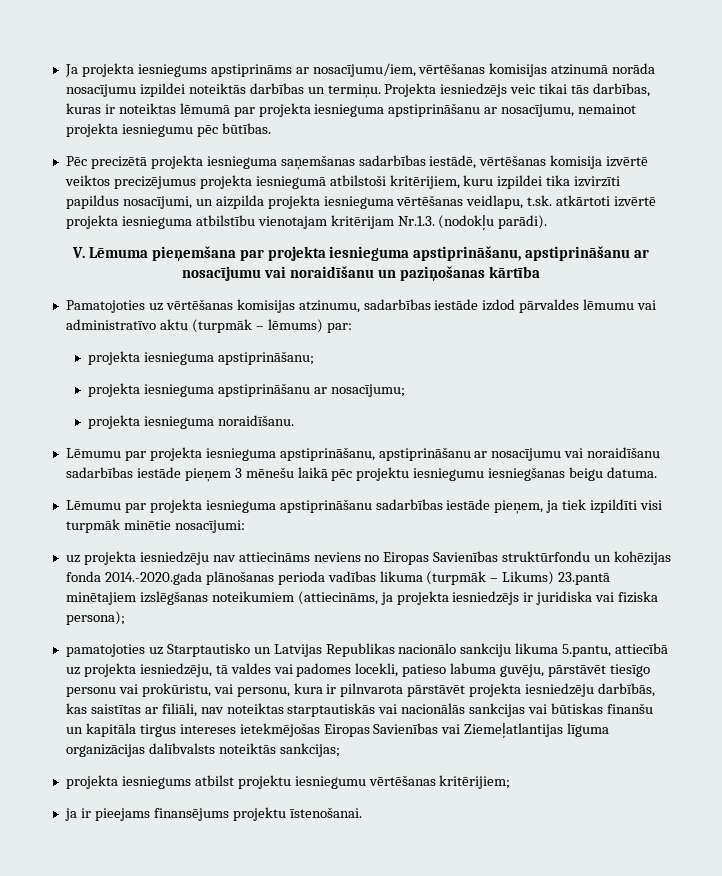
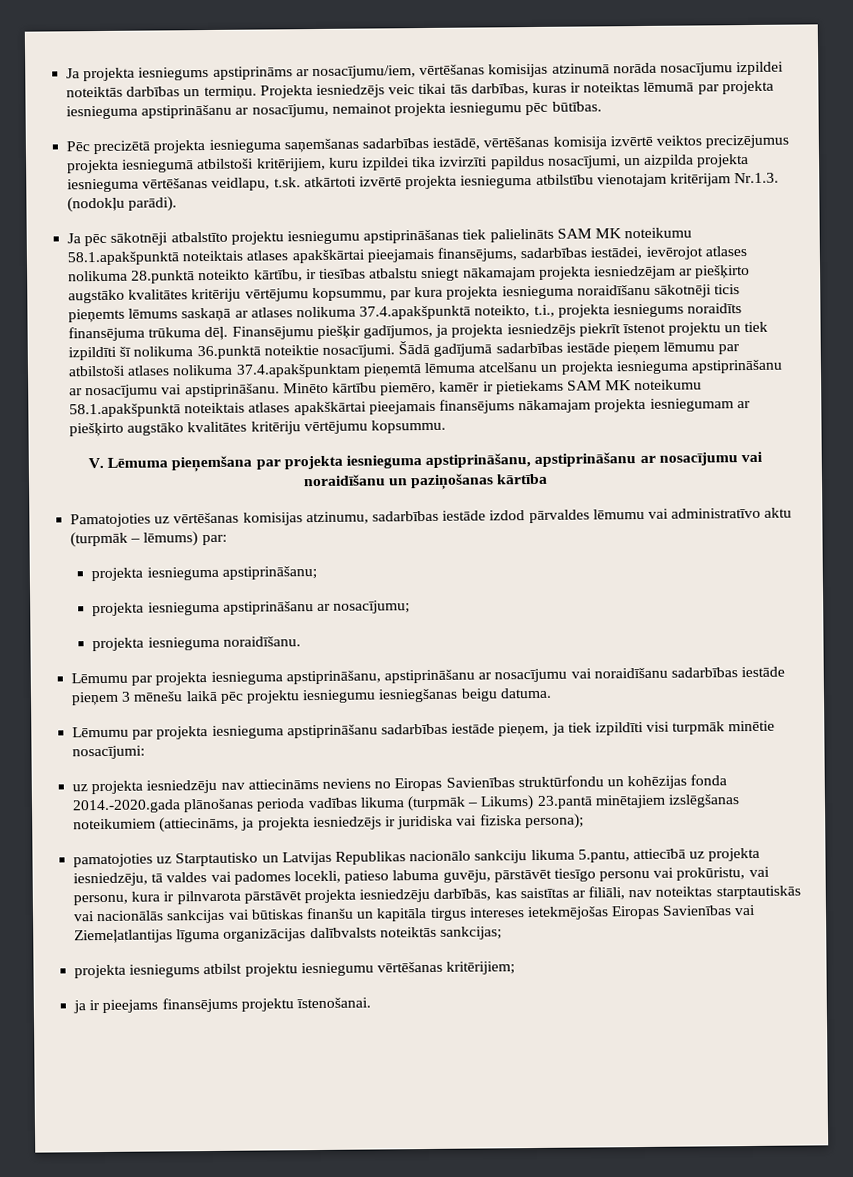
+ Ja pēc sākotnēji atbalstīto projektu iesniegumu apstiprināšanas tiek palielināts SAM MK noteikumu 58.1.apakšpunktā noteiktais atlases apakškārtai pieejamais finansējums, sadarbības iestādei, ievērojot atlases nolikuma 28.punktā noteikto kārtību, ir tiesības atbalstu sniegt nākamajam projekta iesniedzējam ar piešķirto augstāko kvalitātes kritēriju vērtējumu kopsummu, par kura projekta iesnieguma noraidīšanu sākotnēji ticis pieņemts lēmums saskaņā ar atlases nolikuma 37.4.apakšpunktā noteikto, t.i., projekta iesniegums noraidīts finansējuma trūkuma dēļ. Finansējumu piešķir gadījumos, ja projekta iesniedzējs piekrīt īstenot projektu un tiek izpildīti šī nolikuma 36.punktā noteiktie nosacījumi. Šādā gadījumā sadarbības iestāde pieņem lēmumu par atbilstoši atlases nolikuma 37.4.apakšpunktam pieņemtā lēmuma atcelšanu un projekta iesnieguma apstiprināšanu ar nosacījumu vai apstiprināšanu. Minēto kārtību piemēro, kamēr ir pietiekams SAM MK noteikumu 58.1.apakšpunktā noteiktais atlases apakškārtai pieejamais finansējums nākamajam projekta iesniegumam ar piešķirto augstāko kvalitātes kritēriju vērtējumu kopsummu.

